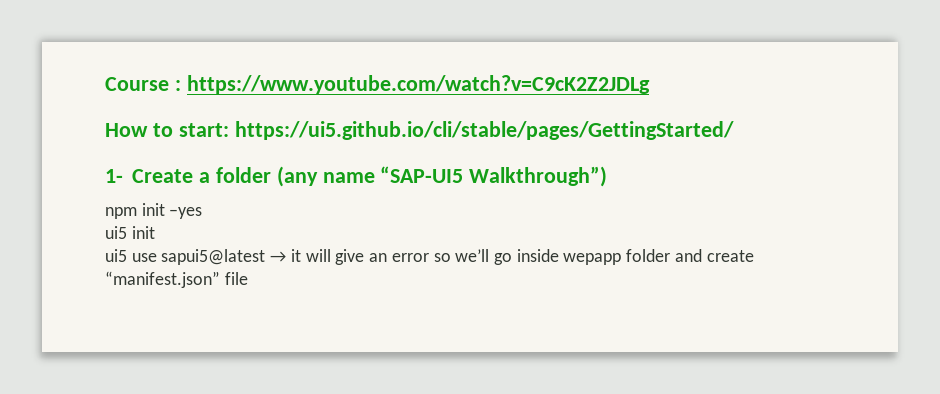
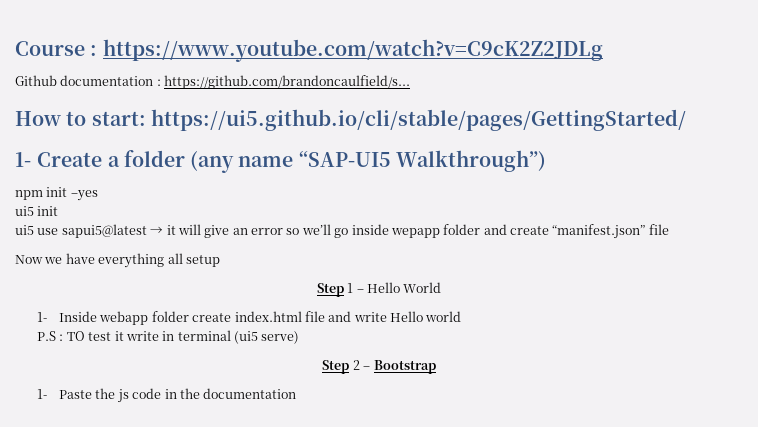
+ Github documentation : https://github.com/brandoncaulfield/s...
+ Now we have everything all setup
+ Step 1 – Hello World
+ 1- Inside webapp folder create index.html file and write Hello world
+ P.S : TO test it write in terminal (ui5 serve)
+ Step 2 – Bootstrap
+ 1- Paste the js code in the documentation

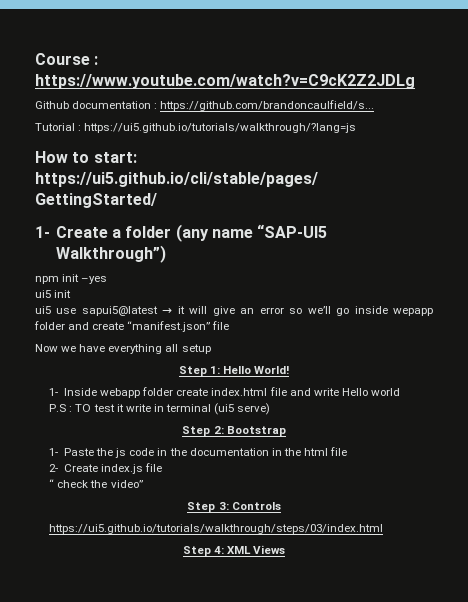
+ Tutorial : https://ui5.github.io/tutorials/walkthrough/?lang=js
- Step 1 – Hello World
+ Step 1: Hello World!
- Step 2 – Bootstrap
+ Step 2: Bootstrap
- 1- Paste the js code in the documentation
+ 1- Paste the js code in the documentation in the html file
+ 2- Create index.js file
+ “ check the video”
+ Step 3: Controls
+ https://ui5.github.io/tutorials/walkthrough/steps/03/index.html
+ Step 4: XML Views

